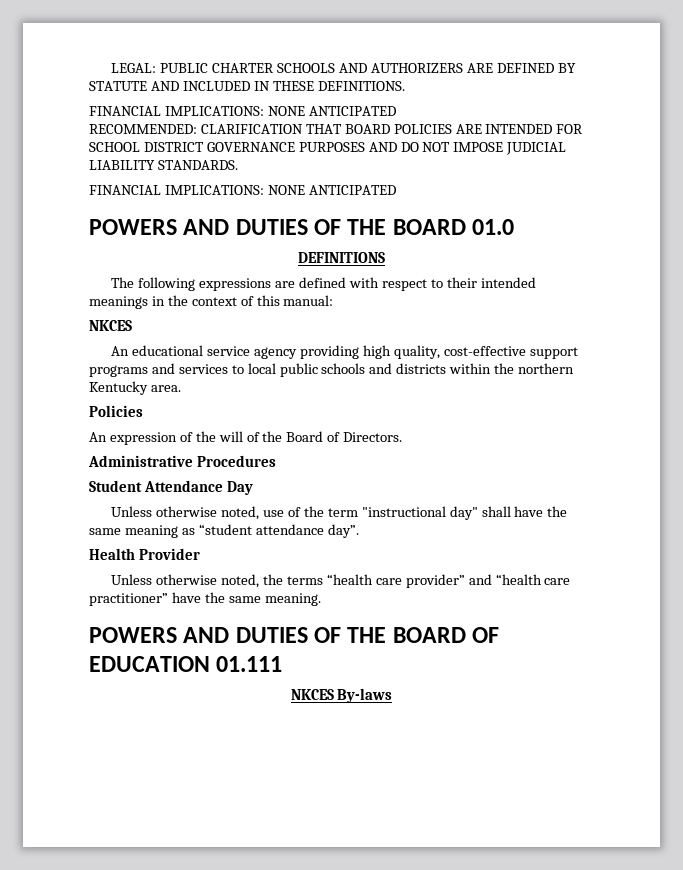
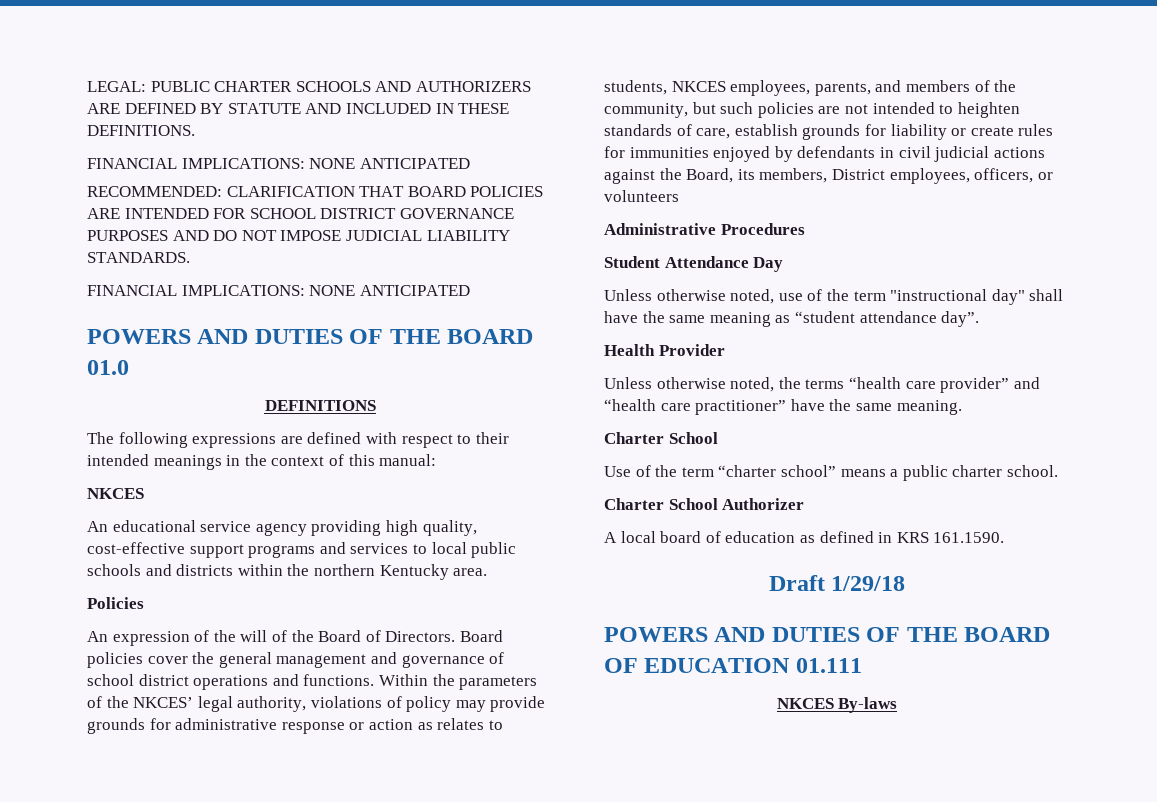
+ Board policies cover the general management and governance of school district operations and functions. Within the parameters of the NKCES’ legal authority, violations of policy may provide grounds for administrative response or action as relates to students, NKCES employees, parents, and members of the community, but such policies are not intended to heighten standards of care, establish grounds for liability or create rules for immunities enjoyed by defendants in civil judicial actions against the Board, its members, District employees, officers, or volunteers
  Unless otherwise noted, the terms “health care provider” and “health care practitioner” have the same meaning.
+ Charter School
+ Use of the term “charter school” means a public charter school.
+ Charter School Authorizer
+ A local board of education as defined in KRS 161.1590.
+ Draft 1/29/18

